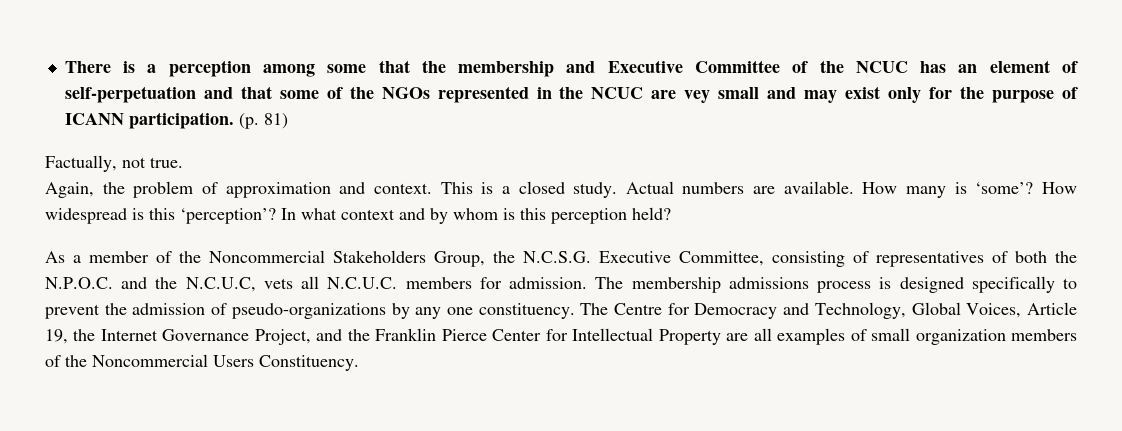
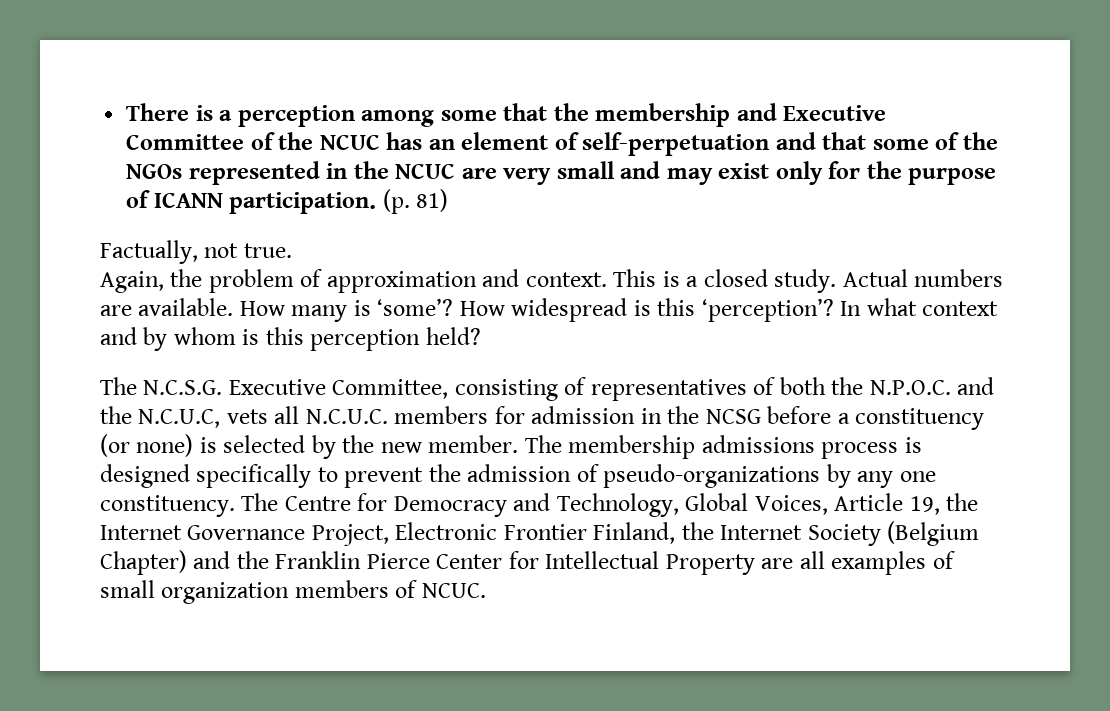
- There is a perception among some that the membership and Executive Committee of the NCUC has an element of self-perpetuation and that some of the NGOs represented in the NCUC are vey small and may exist only for the purpose of ICANN participation.
+ There is a perception among some that the membership and Executive Committee of the NCUC has an element of self-perpetuation and that some of the NGOs represented in the NCUC are very small and may exist only for the purpose of ICANN participation.
- As a member of the Noncommercial Stakeholders Group, the N.C.S.G. Executive Committee, consisting of representatives of both the N.P.O.C. and the N.C.U.C, vets all N.C.U.C. members for admission.
+ The N.C.S.G. Executive Committee, consisting of representatives of both the N.P.O.C. and the N.C.U.C, vets all N.C.U.C. members for admission in the NCSG before a constituency (or none) is selected by the new member.
- The Centre for Democracy and Technology, Global Voices, Article 19, the Internet Governance Project, and the Franklin Pierce Center for Intellectual Property are all examples of small organization members of the Noncommercial Users Constituency.
+ The Centre for Democracy and Technology, Global Voices, Article 19, the Internet Governance Project, Electronic Frontier Finland, the Internet Society (Belgium Chapter) and the Franklin Pierce Center for Intellectual Property are all examples of small organization members of NCUC.

